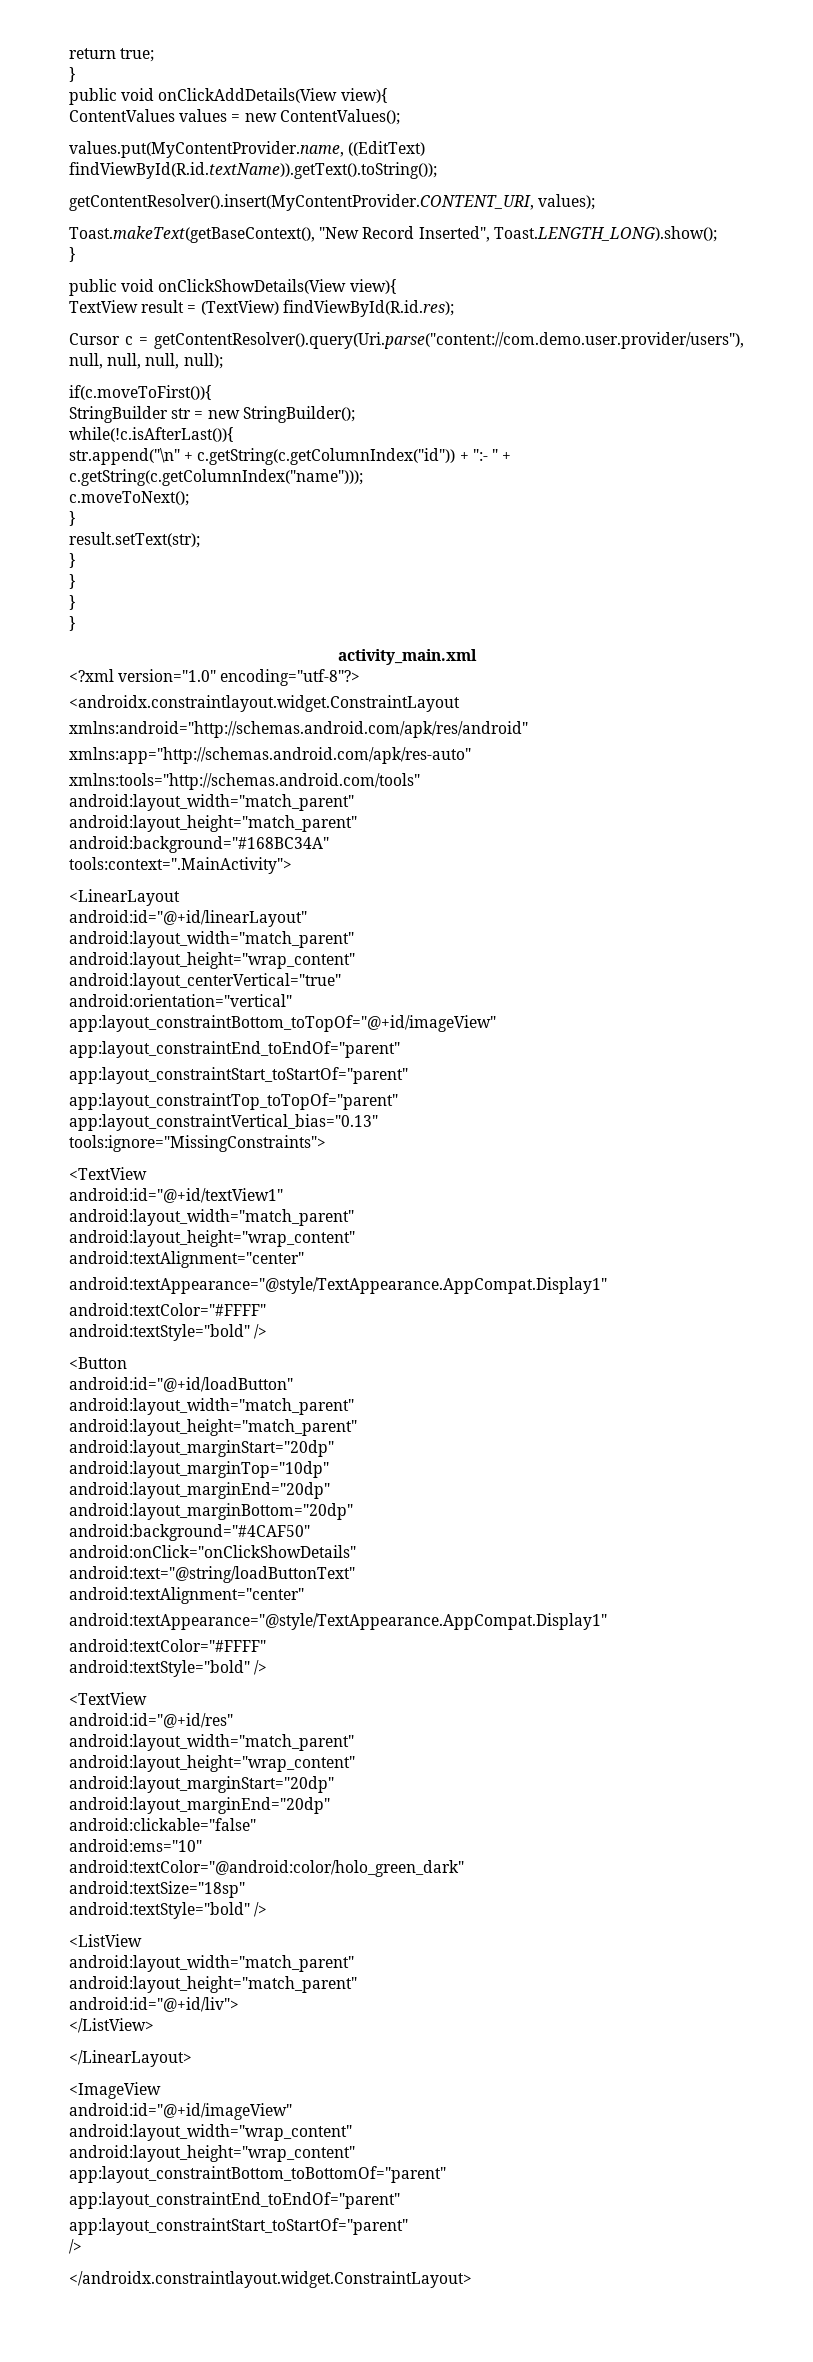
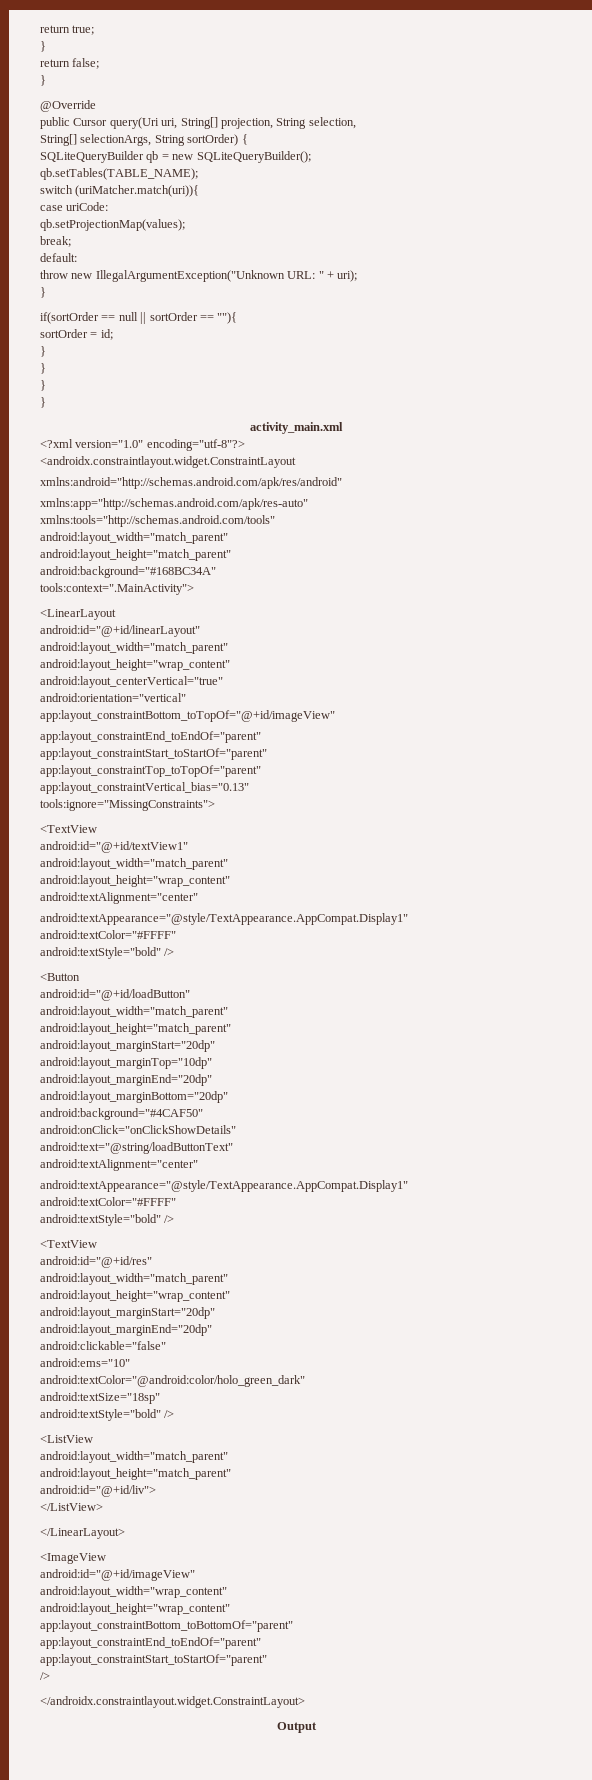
- public void onClickAddDetails(View view){
- ContentValues values = new ContentValues();
- values.put(MyContentProvider.name, ((EditText) findViewById(R.id.textName)).getText().toString());
- getContentResolver().insert(MyContentProvider.CONTENT_URI, values);
- Toast.makeText(getBaseContext(), "New Record Inserted", Toast.LENGTH_LONG).show();
+ return false;
  }
- public void onClickShowDetails(View view){
- TextView result = (TextView) findViewById(R.id.res);
- Cursor c = getContentResolver().query(Uri.parse("content://com.demo.user.provider/users"), null, null, null, null);
- if(c.moveToFirst()){
- StringBuilder str = new StringBuilder();
- while(!c.isAfterLast()){
- str.append("\n" + c.getString(c.getColumnIndex("id")) + ":- " + c.getString(c.getColumnIndex("name")));
- c.moveToNext();
+ @Override
+ public Cursor query(Uri uri, String[] projection, String selection,
+ String[] selectionArgs, String sortOrder) {
+ SQLiteQueryBuilder qb = new SQLiteQueryBuilder();
+ qb.setTables(TABLE_NAME);
+ switch (uriMatcher.match(uri)){
+ case uriCode:
+ qb.setProjectionMap(values);
+ break;
+ default:
+ throw new IllegalArgumentException("Unknown URL: " + uri);
  }
- result.setText(str);
+ if(sortOrder == null || sortOrder == ""){
+ sortOrder = id;
+ Output

